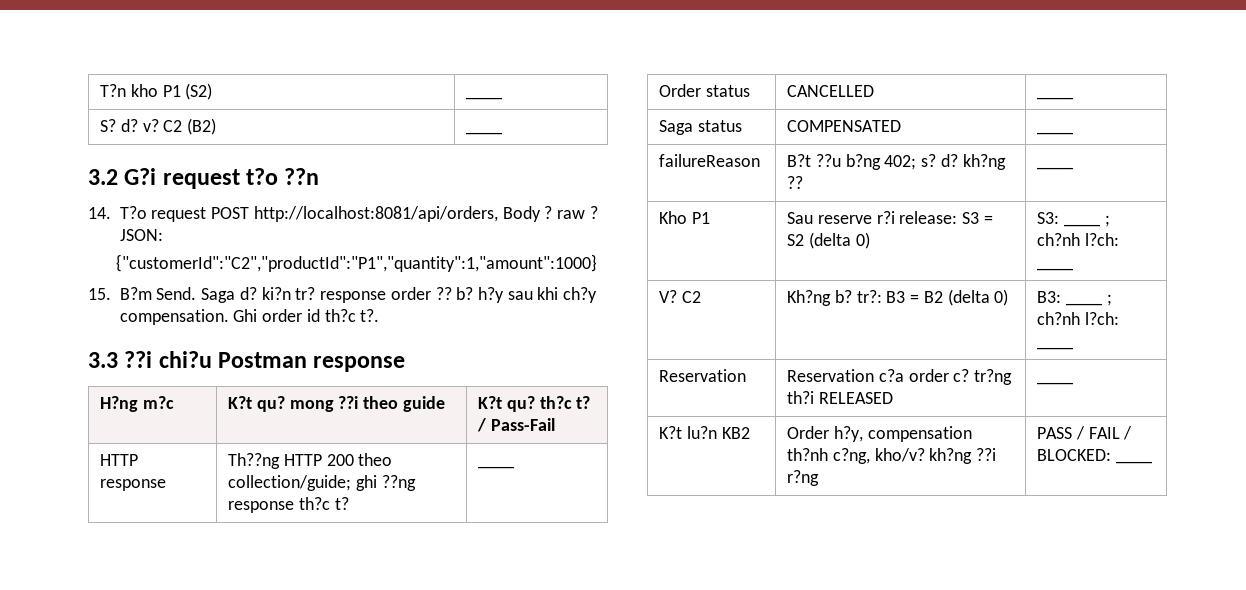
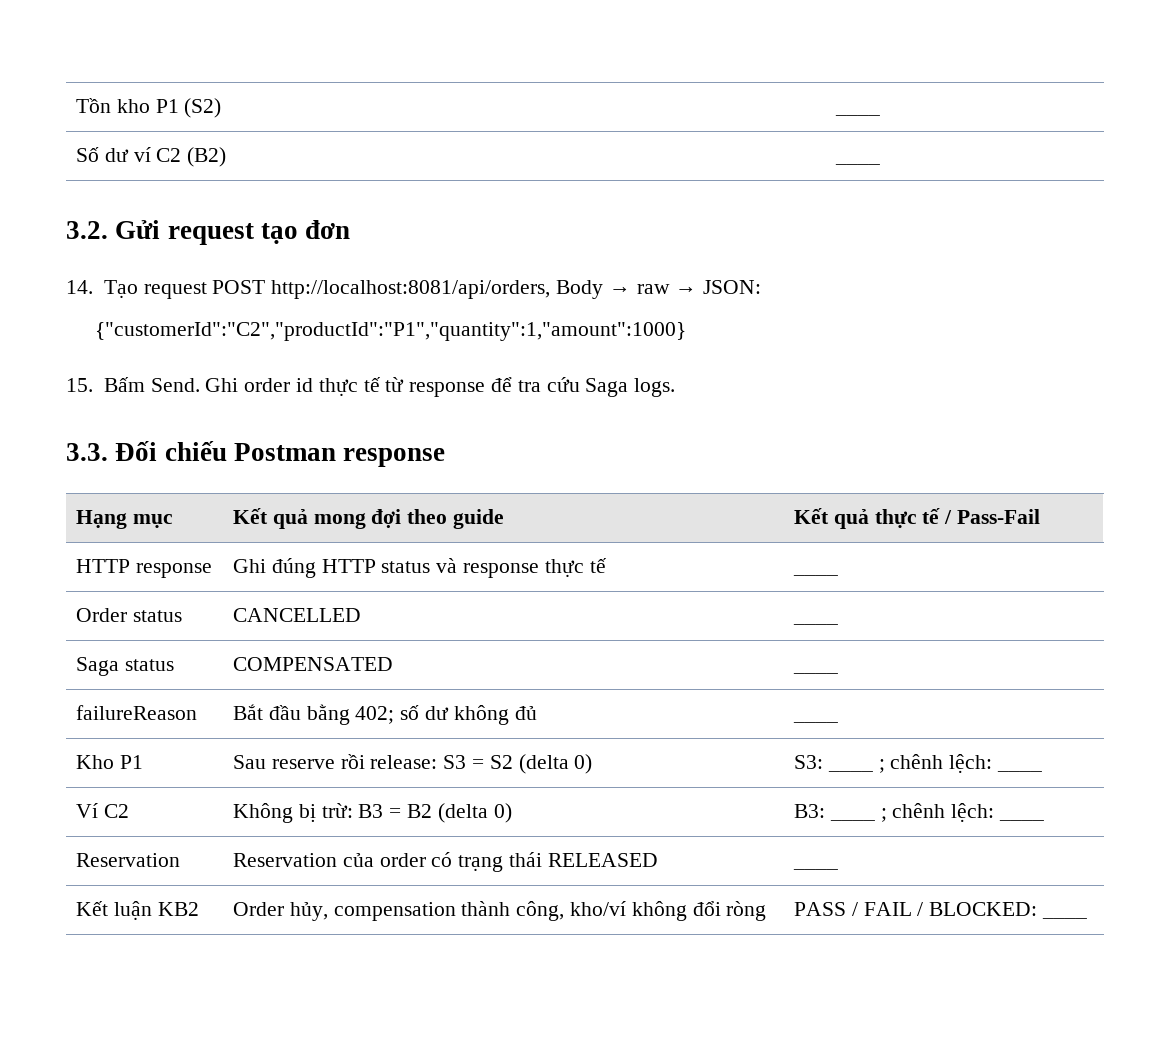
- T?n kho P1 (S2) | ____
+ Tồn kho P1 (S2) | ____
- S? d? v? C2 (B2) | ____
+ Số dư ví C2 (B2) | ____
- 3.2 G?i request t?o ??n
+ 3.2. Gửi request tạo đơn
- 14. T?o request POST http://localhost:8081/api/orders, Body ? raw ? JSON:
+ 14. Tạo request POST http://localhost:8081/api/orders, Body → raw → JSON:
- 15. B?m Send. Saga d? ki?n tr? response order ?? b? h?y sau khi ch?y compensation. Ghi order id th?c t?.
- 3.3 ??i chi?u Postman response
- H?ng m?c | K?t qu? mong ??i theo guide | K?t qu? th?c t? / Pass-Fail
- HTTP response | Th??ng HTTP 200 theo collection/guide; ghi ??ng response th?c t? | ____
+ 15. Bấm Send. Ghi order id thực tế từ response để tra cứu Saga logs.
+ 3.3. Đối chiếu Postman response
+ Hạng mục | Kết quả mong đợi theo guide | Kết quả thực tế / Pass-Fail
+ HTTP response | Ghi đúng HTTP status và response thực tế | ____
- failureReason | B?t ??u b?ng 402; s? d? kh?ng ?? | ____
+ failureReason | Bắt đầu bằng 402; số dư không đủ | ____
- Kho P1 | Sau reserve r?i release: S3 = S2 (delta 0) | S3: ____ ; ch?nh l?ch: ____
- V? C2 | Kh?ng b? tr?: B3 = B2 (delta 0) | B3: ____ ; ch?nh l?ch: ____
+ Kho P1 | Sau reserve rồi release: S3 = S2 (delta 0) | S3: ____ ; chênh lệch: ____
+ Ví C2 | Không bị trừ: B3 = B2 (delta 0) | B3: ____ ; chênh lệch: ____
- Reservation | Reservation c?a order c? tr?ng th?i RELEASED | ____
+ Reservation | Reservation của order có trạng thái RELEASED | ____
- K?t lu?n KB2 | Order h?y, compensation th?nh c?ng, kho/v? kh?ng ??i r?ng | PASS / FAIL / BLOCKED: ____
+ Kết luận KB2 | Order hủy, compensation thành công, kho/ví không đổi ròng | PASS / FAIL / BLOCKED: ____

